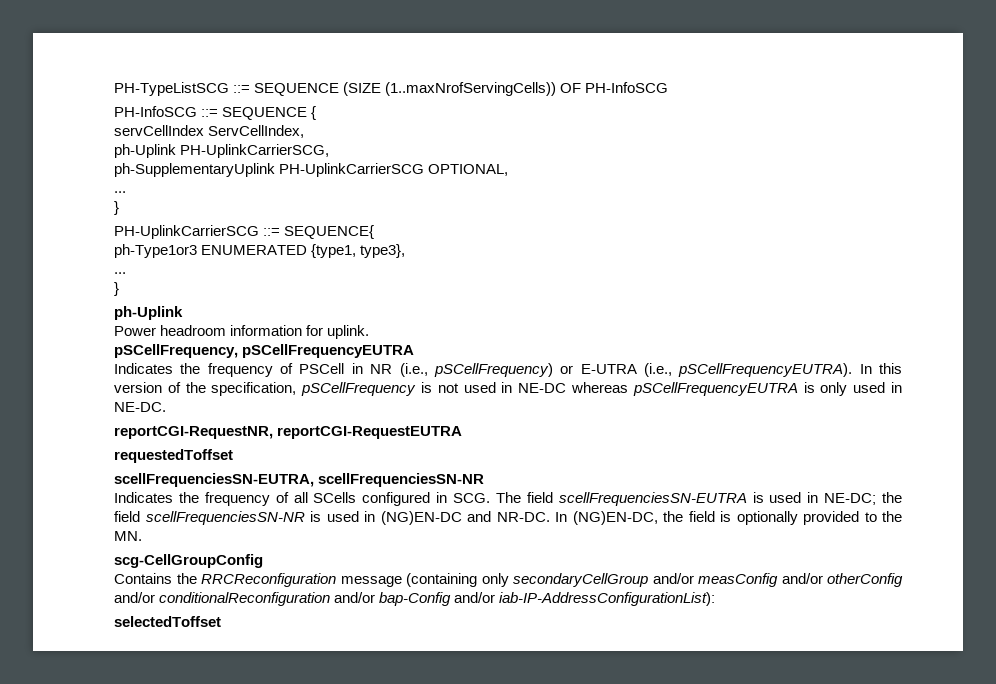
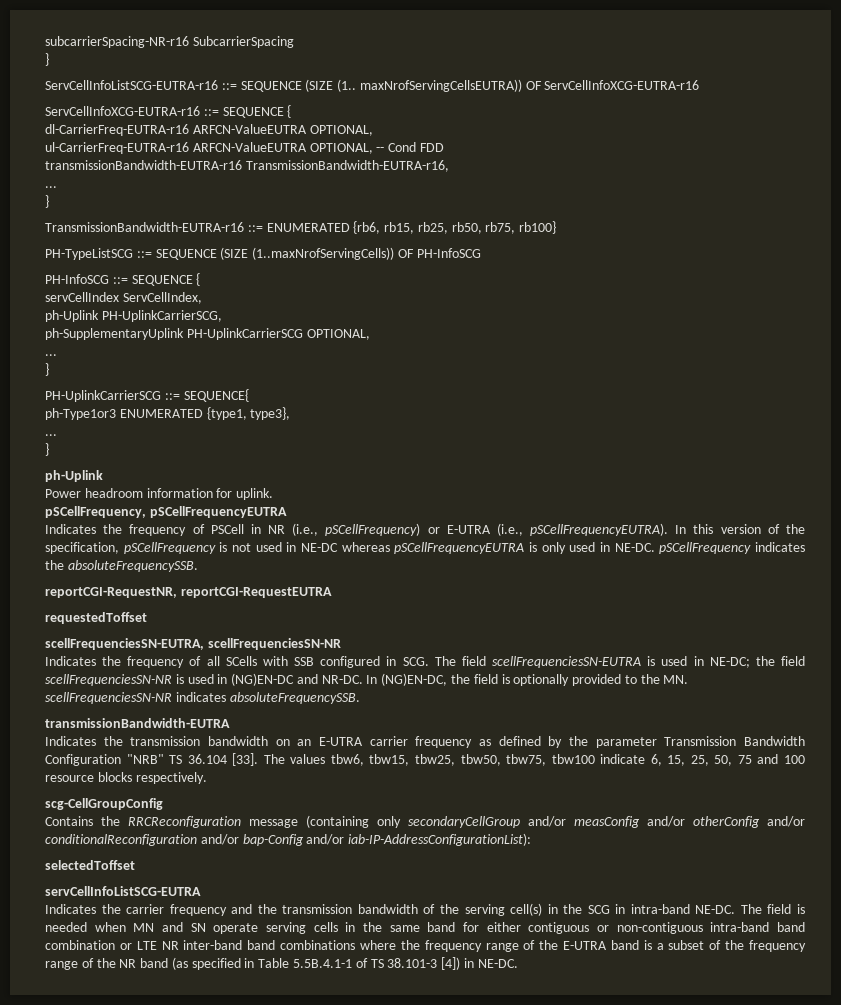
+ subcarrierSpacing-NR-r16 SubcarrierSpacing
+ }
+ ServCellInfoListSCG-EUTRA-r16 ::= SEQUENCE (SIZE (1.. maxNrofServingCellsEUTRA)) OF ServCellInfoXCG-EUTRA-r16
+ ServCellInfoXCG-EUTRA-r16 ::= SEQUENCE {
+ dl-CarrierFreq-EUTRA-r16 ARFCN-ValueEUTRA OPTIONAL,
+ ul-CarrierFreq-EUTRA-r16 ARFCN-ValueEUTRA OPTIONAL, -- Cond FDD
+ transmissionBandwidth-EUTRA-r16 TransmissionBandwidth-EUTRA-r16,
+ ...
+ }
+ TransmissionBandwidth-EUTRA-r16 ::= ENUMERATED {rb6, rb15, rb25, rb50, rb75, rb100}
- In this version of the specification, pSCellFrequency is not used in NE-DC whereas pSCellFrequencyEUTRA is only used in NE-DC.
+ In this version of the specification, pSCellFrequency is not used in NE-DC whereas pSCellFrequencyEUTRA is only used in NE-DC. pSCellFrequency indicates the absoluteFrequencySSB.
- Indicates the frequency of all SCells configured in SCG. The field scellFrequenciesSN-EUTRA is used in NE-DC; the field scellFrequenciesSN-NR is used in (NG)EN-DC and NR-DC.
+ Indicates the frequency of all SCells with SSB configured in SCG. The field scellFrequenciesSN-EUTRA is used in NE-DC; the field scellFrequenciesSN-NR is used in (NG)EN-DC and NR-DC.
- In (NG)EN-DC, the field is optionally provided to the MN.
+ In (NG)EN-DC, the field is optionally provided to the MN. scellFrequenciesSN-NR indicates absoluteFrequencySSB.
+ transmissionBandwidth-EUTRA
+ Indicates the transmission bandwidth on an E-UTRA carrier frequency as defined by the parameter Transmission Bandwidth Configuration "NRB" TS 36.104 [33]. The values tbw6, tbw15, tbw25, tbw50, tbw75, tbw100 indicate 6, 15, 25, 50, 75 and 100 resource blocks respectively.
+ servCellInfoListSCG-EUTRA
+ Indicates the carrier frequency and the transmission bandwidth of the serving cell(s) in the SCG in intra-band NE-DC. The field is needed when MN and SN operate serving cells in the same band for either contiguous or non-contiguous intra-band band combination or LTE NR inter-band band combinations where the frequency range of the E-UTRA band is a subset of the frequency range of the NR band (as specified in Table 5.5B.4.1-1 of TS 38.101-3 [4]) in NE-DC.

